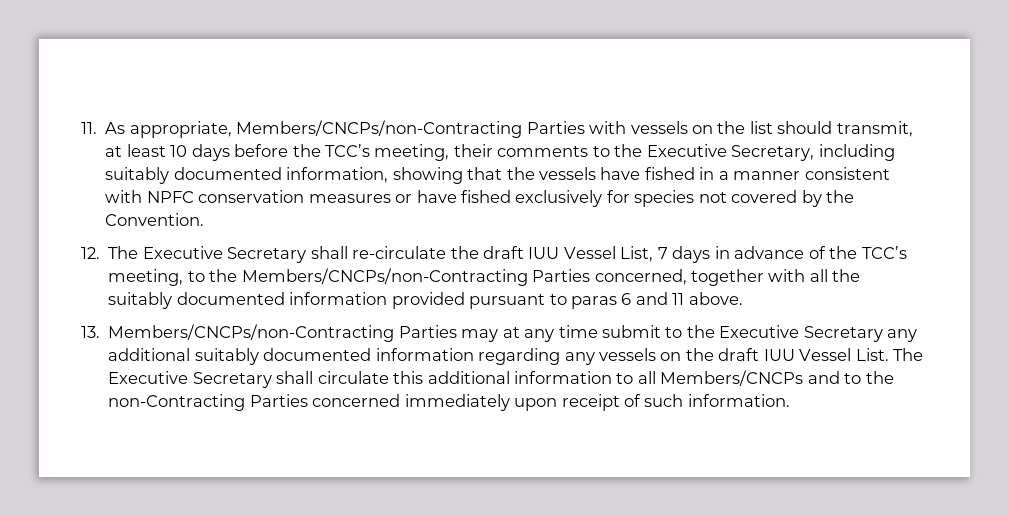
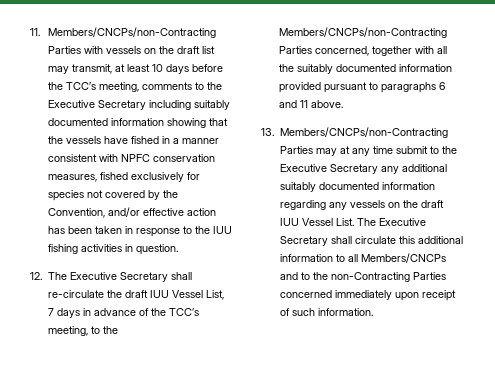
- 11. As appropriate, Members/CNCPs/non-Contracting Parties with vessels on the list should transmit, at least 10 days before the TCC’s meeting, their comments to the Executive Secretary, including suitably documented information, showing that the vessels have fished in a manner consistent with NPFC conservation measures or have fished exclusively for species not covered by the Convention.
+ 11. Members/CNCPs/non-Contracting Parties with vessels on the draft list may transmit, at least 10 days before the TCC’s meeting, comments to the Executive Secretary including suitably documented information showing that the vessels have fished in a manner consistent with NPFC conservation measures, fished exclusively for species not covered by the Convention, and/or effective action has been taken in response to the IUU fishing activities in question.
- 12. The Executive Secretary shall re-circulate the draft IUU Vessel List, 7 days in advance of the TCC’s meeting, to the Members/CNCPs/non-Contracting Parties concerned, together with all the suitably documented information provided pursuant to paras 6 and 11 above.
+ 12. The Executive Secretary shall re-circulate the draft IUU Vessel List, 7 days in advance of the TCC’s meeting, to the Members/CNCPs/non-Contracting Parties concerned, together with all the suitably documented information provided pursuant to paragraphs 6 and 11 above.

